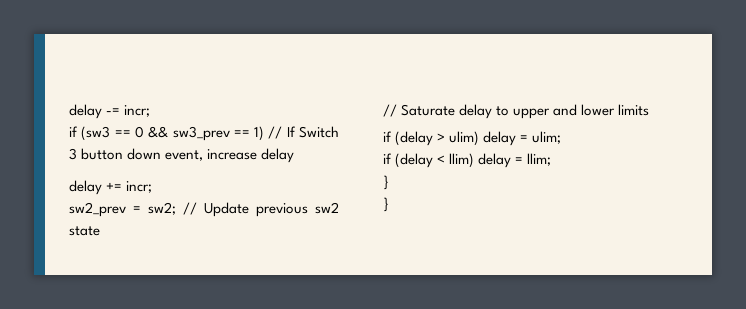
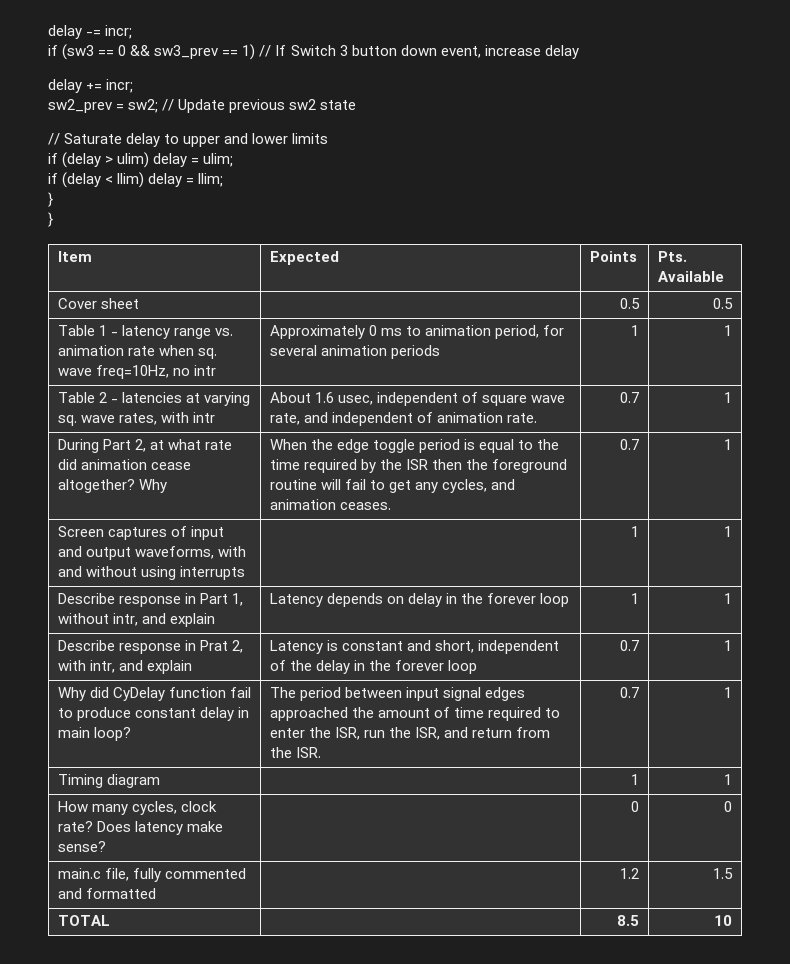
+ Item | Expected | Points | Pts. Available
+ Cover sheet | | 0.5 | 0.5
+ Table 1 - latency range vs. animation rate when sq. wave freq=10Hz, no intr | Approximately 0 ms to animation period, for several animation periods | 1 | 1
+ Table 2 - latencies at varying sq. wave rates, with intr | About 1.6 usec, independent of square wave rate, and independent of animation rate. | 0.7 | 1
+ During Part 2, at what rate did animation cease altogether? Why | When the edge toggle period is equal to the time required by the ISR then the foreground routine will fail to get any cycles, and animation ceases. | 0.7 | 1
+ Screen captures of input and output waveforms, with and without using interrupts | | 1 | 1
+ Describe response in Part 1, without intr, and explain | Latency depends on delay in the forever loop | 1 | 1
+ Describe response in Prat 2, with intr, and explain | Latency is constant and short, independent of the delay in the forever loop | 0.7 | 1
+ Why did CyDelay function fail to produce constant delay in main loop? | The period between input signal edges approached the amount of time required to enter the ISR, run the ISR, and return from the ISR. | 0.7 | 1
+ Timing diagram | | 1 | 1
+ How many cycles, clock rate? Does latency make sense? | | 0 | 0
+ main.c file, fully commented and formatted | | 1.2 | 1.5
+ TOTAL | | 8.5 | 10

